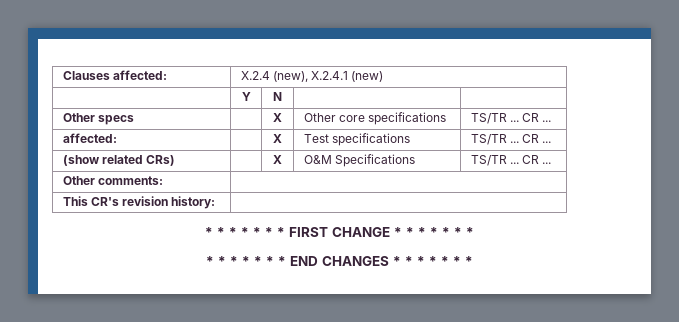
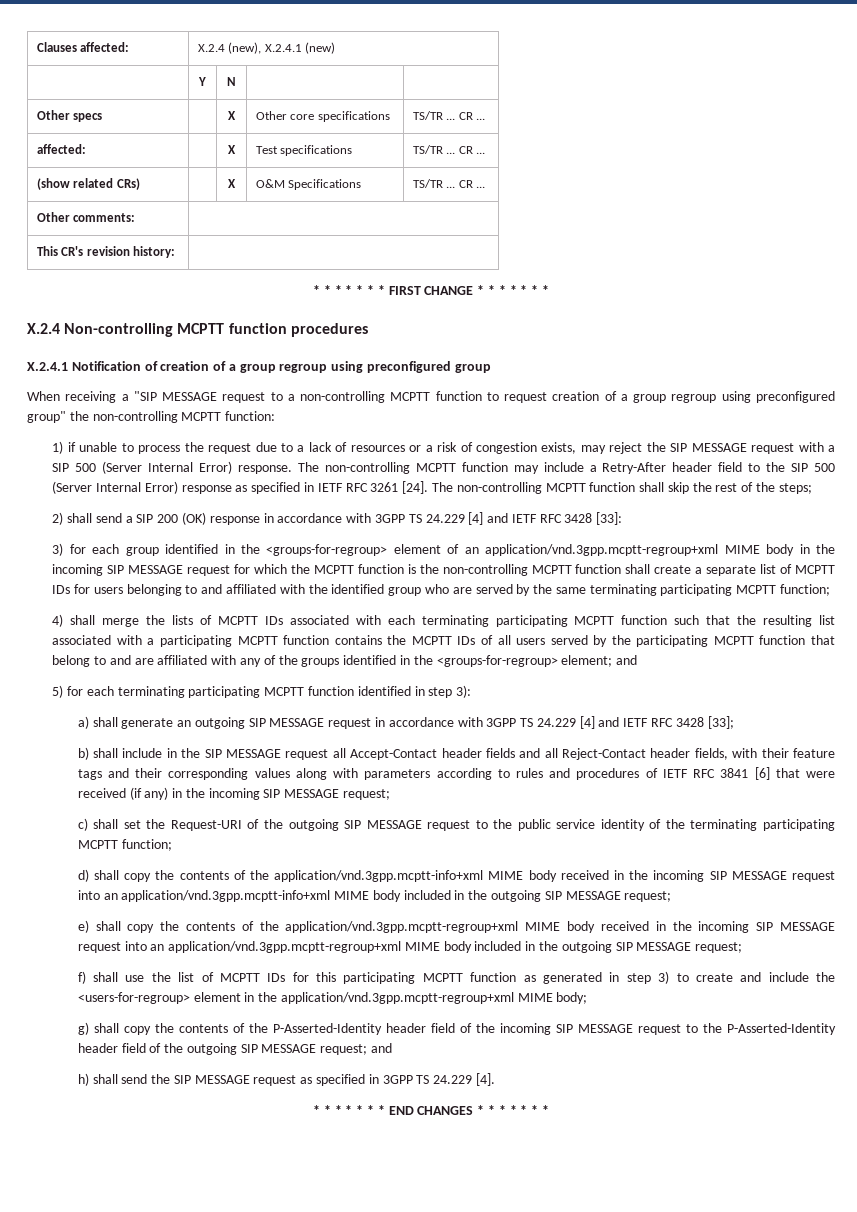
+ X.2.4 Non-controlling MCPTT function procedures
+ X.2.4.1 Notification of creation of a group regroup using preconfigured group
+ When receiving a "SIP MESSAGE request to a non-controlling MCPTT function to request creation of a group regroup using preconfigured group" the non-controlling MCPTT function:
+ 1) if unable to process the request due to a lack of resources or a risk of congestion exists, may reject the SIP MESSAGE request with a SIP 500 (Server Internal Error) response. The non-controlling MCPTT function may include a Retry-After header field to the SIP 500 (Server Internal Error) response as specified in IETF RFC 3261 [24]. The non-controlling MCPTT function shall skip the rest of the steps;
+ 2) shall send a SIP 200 (OK) response in accordance with 3GPP TS 24.229 [4] and IETF RFC 3428 [33]:
+ 3) for each group identified in the <groups-for-regroup> element of an application/vnd.3gpp.mcptt-regroup+xml MIME body in the incoming SIP MESSAGE request for which the MCPTT function is the non-controlling MCPTT function shall create a separate list of MCPTT IDs for users belonging to and affiliated with the identified group who are served by the same terminating participating MCPTT function;
+ 4) shall merge the lists of MCPTT IDs associated with each terminating participating MCPTT function such that the resulting list associated with a participating MCPTT function contains the MCPTT IDs of all users served by the participating MCPTT function that belong to and are affiliated with any of the groups identified in the <groups-for-regroup> element; and
+ 5) for each terminating participating MCPTT function identified in step 3):
+ a) shall generate an outgoing SIP MESSAGE request in accordance with 3GPP TS 24.229 [4] and IETF RFC 3428 [33];
+ b) shall include in the SIP MESSAGE request all Accept-Contact header fields and all Reject-Contact header fields, with their feature tags and their corresponding values along with parameters according to rules and procedures of IETF RFC 3841 [6] that were received (if any) in the incoming SIP MESSAGE request;
+ c) shall set the Request-URI of the outgoing SIP MESSAGE request to the public service identity of the terminating participating MCPTT function;
+ d) shall copy the contents of the application/vnd.3gpp.mcptt-info+xml MIME body received in the incoming SIP MESSAGE request into an application/vnd.3gpp.mcptt-info+xml MIME body included in the outgoing SIP MESSAGE request;
+ e) shall copy the contents of the application/vnd.3gpp.mcptt-regroup+xml MIME body received in the incoming SIP MESSAGE request into an application/vnd.3gpp.mcptt-regroup+xml MIME body included in the outgoing SIP MESSAGE request;
+ f) shall use the list of MCPTT IDs for this participating MCPTT function as generated in step 3) to create and include the <users-for-regroup> element in the application/vnd.3gpp.mcptt-regroup+xml MIME body;
+ g) shall copy the contents of the P-Asserted-Identity header field of the incoming SIP MESSAGE request to the P-Asserted-Identity header field of the outgoing SIP MESSAGE request; and
+ h) shall send the SIP MESSAGE request as specified in 3GPP TS 24.229 [4].

